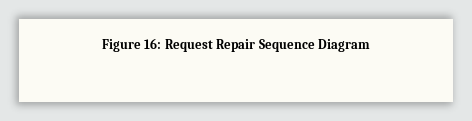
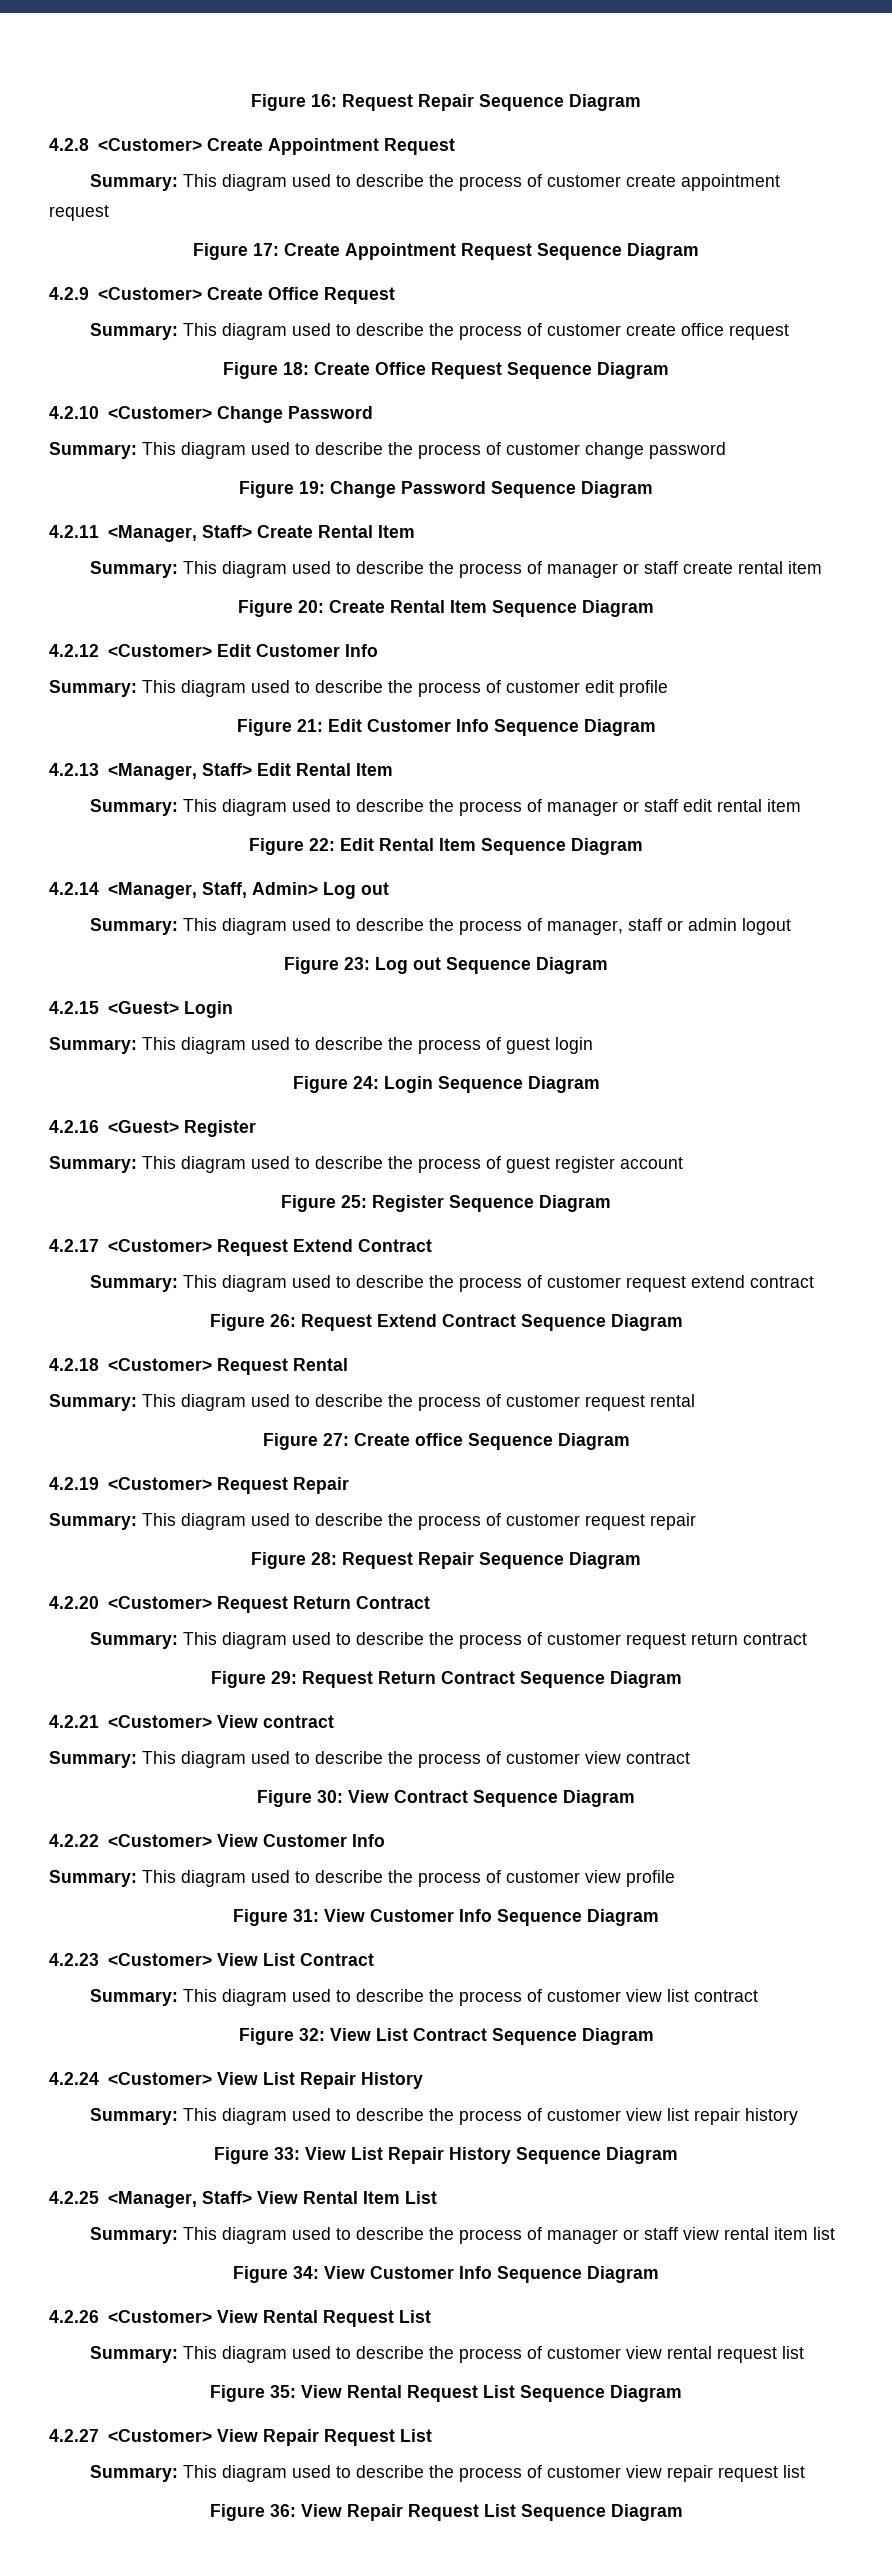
+ 4.2.8 <Customer> Create Appointment Request
+ Summary: This diagram used to describe the process of customer create appointment request
+ Figure 17: Create Appointment Request Sequence Diagram
+ 4.2.9 <Customer> Create Office Request
+ Summary: This diagram used to describe the process of customer create office request
+ Figure 18: Create Office Request Sequence Diagram
+ 4.2.10 <Customer> Change Password
+ Summary: This diagram used to describe the process of customer change password
+ Figure 19: Change Password Sequence Diagram
+ 4.2.11 <Manager, Staff> Create Rental Item
+ Summary: This diagram used to describe the process of manager or staff create rental item
+ Figure 20: Create Rental Item Sequence Diagram
+ 4.2.12 <Customer> Edit Customer Info
+ Summary: This diagram used to describe the process of customer edit profile
+ Figure 21: Edit Customer Info Sequence Diagram
+ 4.2.13 <Manager, Staff> Edit Rental Item
+ Summary: This diagram used to describe the process of manager or staff edit rental item
+ Figure 22: Edit Rental Item Sequence Diagram
+ 4.2.14 <Manager, Staff, Admin> Log out
+ Summary: This diagram used to describe the process of manager, staff or admin logout
+ Figure 23: Log out Sequence Diagram
+ 4.2.15 <Guest> Login
+ Summary: This diagram used to describe the process of guest login
+ Figure 24: Login Sequence Diagram
+ 4.2.16 <Guest> Register
+ Summary: This diagram used to describe the process of guest register account
+ Figure 25: Register Sequence Diagram
+ 4.2.17 <Customer> Request Extend Contract
+ Summary: This diagram used to describe the process of customer request extend contract
+ Figure 26: Request Extend Contract Sequence Diagram
+ 4.2.18 <Customer> Request Rental
+ Summary: This diagram used to describe the process of customer request rental
+ Figure 27: Create office Sequence Diagram
+ 4.2.19 <Customer> Request Repair
+ Summary: This diagram used to describe the process of customer request repair
+ Figure 28: Request Repair Sequence Diagram
+ 4.2.20 <Customer> Request Return Contract
+ Summary: This diagram used to describe the process of customer request return contract
+ Figure 29: Request Return Contract Sequence Diagram
+ 4.2.21 <Customer> View contract
+ Summary: This diagram used to describe the process of customer view contract
+ Figure 30: View Contract Sequence Diagram
+ 4.2.22 <Customer> View Customer Info
+ Summary: This diagram used to describe the process of customer view profile
+ Figure 31: View Customer Info Sequence Diagram
+ 4.2.23 <Customer> View List Contract
+ Summary: This diagram used to describe the process of customer view list contract
+ Figure 32: View List Contract Sequence Diagram
+ 4.2.24 <Customer> View List Repair History
+ Summary: This diagram used to describe the process of customer view list repair history
+ Figure 33: View List Repair History Sequence Diagram
+ 4.2.25 <Manager, Staff> View Rental Item List
+ Summary: This diagram used to describe the process of manager or staff view rental item list
+ Figure 34: View Customer Info Sequence Diagram
+ 4.2.26 <Customer> View Rental Request List
+ Summary: This diagram used to describe the process of customer view rental request list
+ Figure 35: View Rental Request List Sequence Diagram
+ 4.2.27 <Customer> View Repair Request List
+ Summary: This diagram used to describe the process of customer view repair request list
+ Figure 36: View Repair Request List Sequence Diagram

